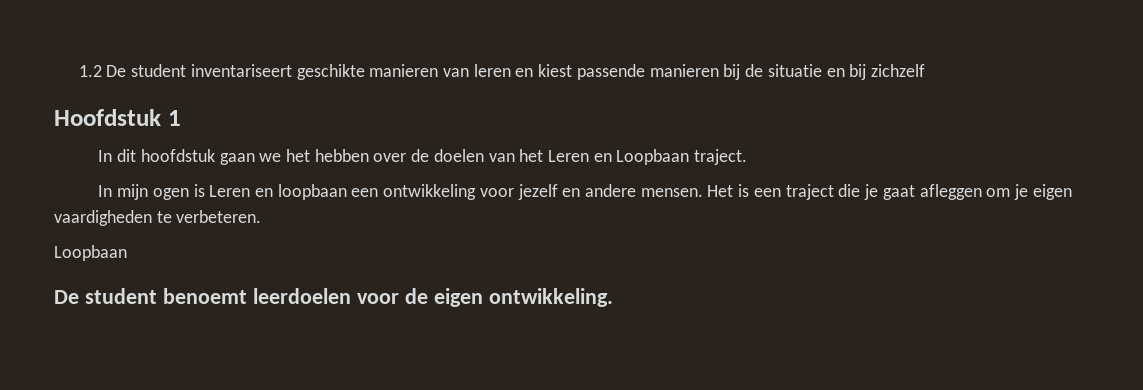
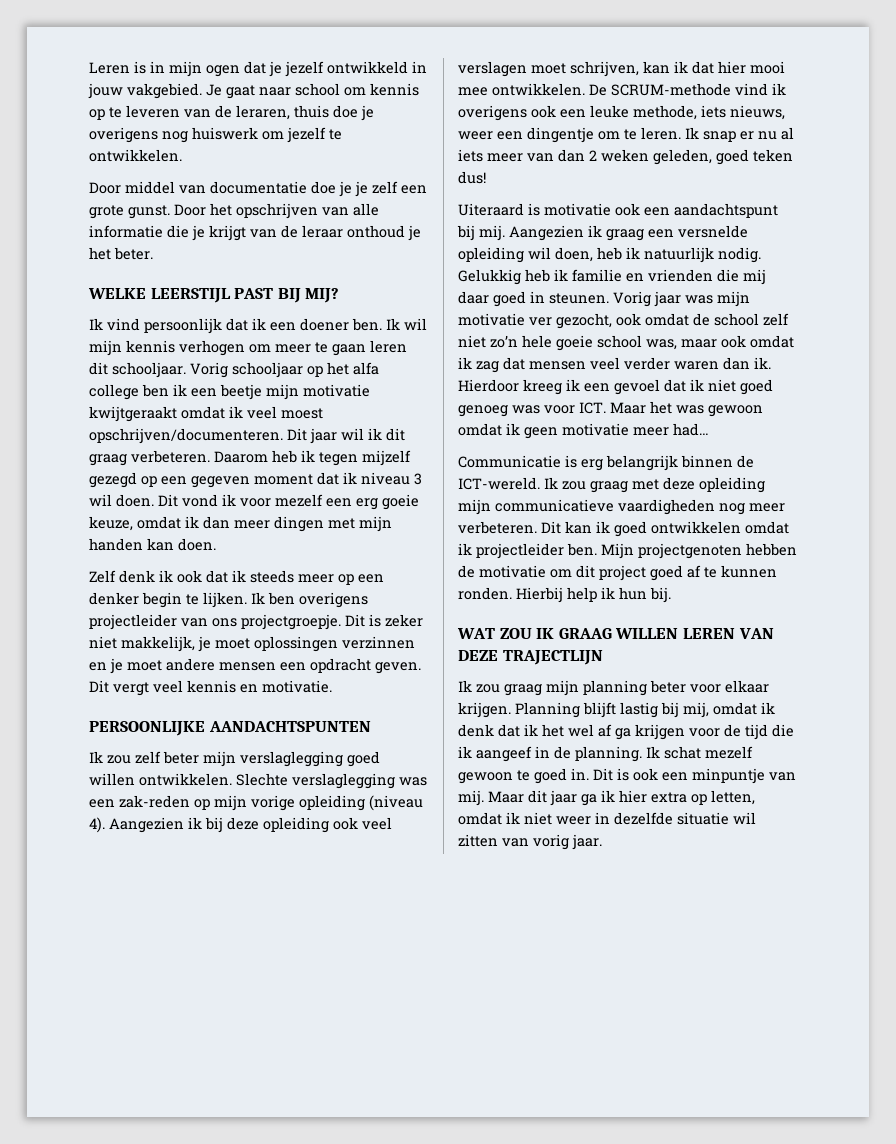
- 1.2 De student inventariseert geschikte manieren van leren en kiest passende manieren bij de situatie en bij zichzelf
- Hoofdstuk 1
- In dit hoofdstuk gaan we het hebben over de doelen van het Leren en Loopbaan traject.
- In mijn ogen is Leren en loopbaan een ontwikkeling voor jezelf en andere mensen. Het is een traject die je gaat afleggen om je eigen vaardigheden te verbeteren.
- Loopbaan
- De student benoemt leerdoelen voor de eigen ontwikkeling.
+ Leren is in mijn ogen dat je jezelf ontwikkeld in jouw vakgebied. Je gaat naar school om kennis op te leveren van de leraren, thuis doe je overigens nog huiswerk om jezelf te ontwikkelen.
+ Door middel van documentatie doe je je zelf een grote gunst. Door het opschrijven van alle informatie die je krijgt van de leraar onthoud je het beter.
+ WELKE LEERSTIJL PAST BIJ MIJ?
+ Ik vind persoonlijk dat ik een doener ben. Ik wil mijn kennis verhogen om meer te gaan leren dit schooljaar. Vorig schooljaar op het alfa college ben ik een beetje mijn motivatie kwijtgeraakt omdat ik veel moest opschrijven/documenteren. Dit jaar wil ik dit graag verbeteren. Daarom heb ik tegen mijzelf gezegd op een gegeven moment dat ik niveau 3 wil doen. Dit vond ik voor mezelf een erg goeie keuze, omdat ik dan meer dingen met mijn handen kan doen.
+ Zelf denk ik ook dat ik steeds meer op een denker begin te lijken. Ik ben overigens projectleider van ons projectgroepje. Dit is zeker niet makkelijk, je moet oplossingen verzinnen en je moet andere mensen een opdracht geven. Dit vergt veel kennis en motivatie.
+ PERSOONLIJKE AANDACHTSPUNTEN
+ Ik zou zelf beter mijn verslaglegging goed willen ontwikkelen. Slechte verslaglegging was een zak-reden op mijn vorige opleiding (niveau 4). Aangezien ik bij deze opleiding ook veel verslagen moet schrijven, kan ik dat hier mooi mee ontwikkelen. De SCRUM-methode vind ik overigens ook een leuke methode, iets nieuws, weer een dingentje om te leren. Ik snap er nu al iets meer van dan 2 weken geleden, goed teken dus!
+ Uiteraard is motivatie ook een aandachtspunt bij mij. Aangezien ik graag een versnelde opleiding wil doen, heb ik natuurlijk nodig. Gelukkig heb ik familie en vrienden die mij daar goed in steunen. Vorig jaar was mijn motivatie ver gezocht, ook omdat de school zelf niet zo’n hele goeie school was, maar ook omdat ik zag dat mensen veel verder waren dan ik. Hierdoor kreeg ik een gevoel dat ik niet goed genoeg was voor ICT. Maar het was gewoon omdat ik geen motivatie meer had…
+ Communicatie is erg belangrijk binnen de ICT-wereld. Ik zou graag met deze opleiding mijn communicatieve vaardigheden nog meer verbeteren. Dit kan ik goed ontwikkelen omdat ik projectleider ben. Mijn projectgenoten hebben de motivatie om dit project goed af te kunnen ronden. Hierbij help ik hun bij.
+ WAT ZOU IK GRAAG WILLEN LEREN VAN DEZE TRAJECTLIJN
+ Ik zou graag mijn planning beter voor elkaar krijgen. Planning blijft lastig bij mij, omdat ik denk dat ik het wel af ga krijgen voor de tijd die ik aangeef in de planning. Ik schat mezelf gewoon te goed in. Dit is ook een minpuntje van mij. Maar dit jaar ga ik hier extra op letten, omdat ik niet weer in dezelfde situatie wil zitten van vorig jaar.

